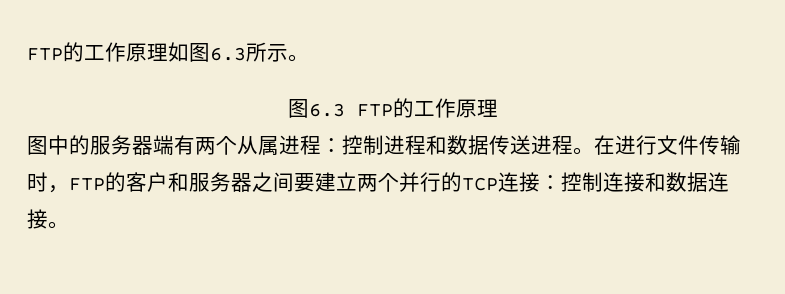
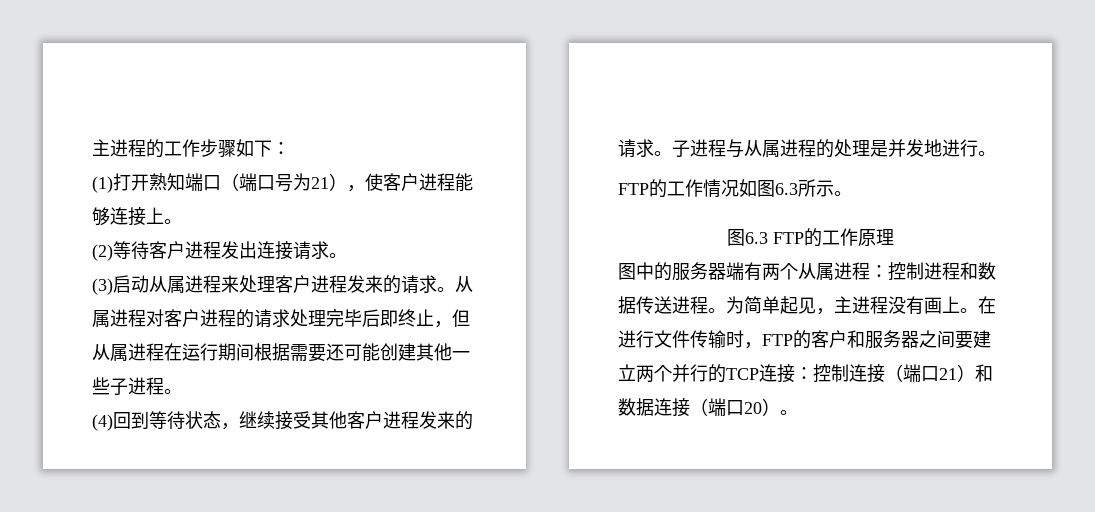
- FTP的工作原理如图6.3所示。
+ 主进程的工作步骤如下：
+ (1)打开熟知端口（端口号为21），使客户进程能够连接上。
+ (2)等待客户进程发出连接请求。
+ (3)启动从属进程来处理客户进程发来的请求。从属进程对客户进程的请求处理完毕后即终止，但从属进程在运行期间根据需要还可能创建其他一些子进程。
+ (4)回到等待状态，继续接受其他客户进程发来的请求。子进程与从属进程的处理是并发地进行。
+ FTP的工作情况如图6.3所示。
+ 为简单起见，主进程没有画上。
- 在进行文件传输时，FTP的客户和服务器之间要建立两个并行的TCP连接：控制连接和数据连接。
+ 在进行文件传输时，FTP的客户和服务器之间要建立两个并行的TCP连接：控制连接（端口21）和数据连接（端口20）。

